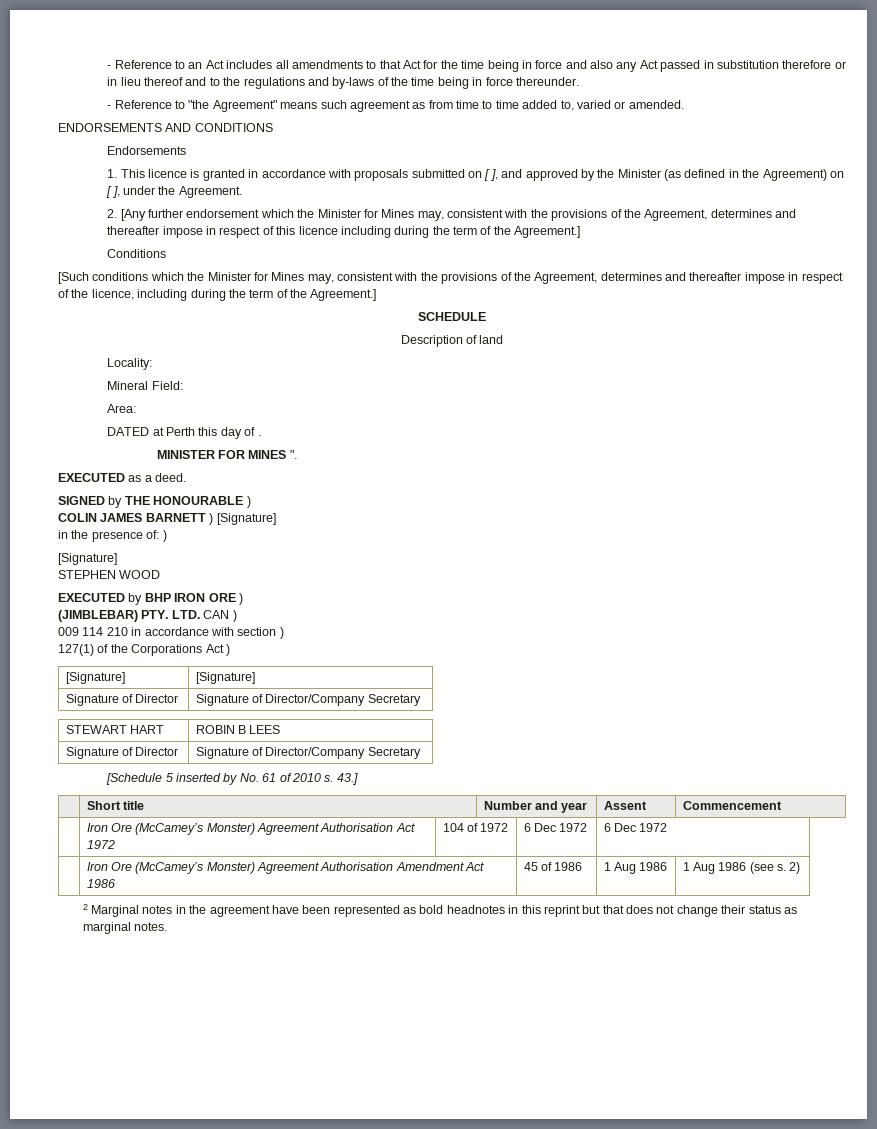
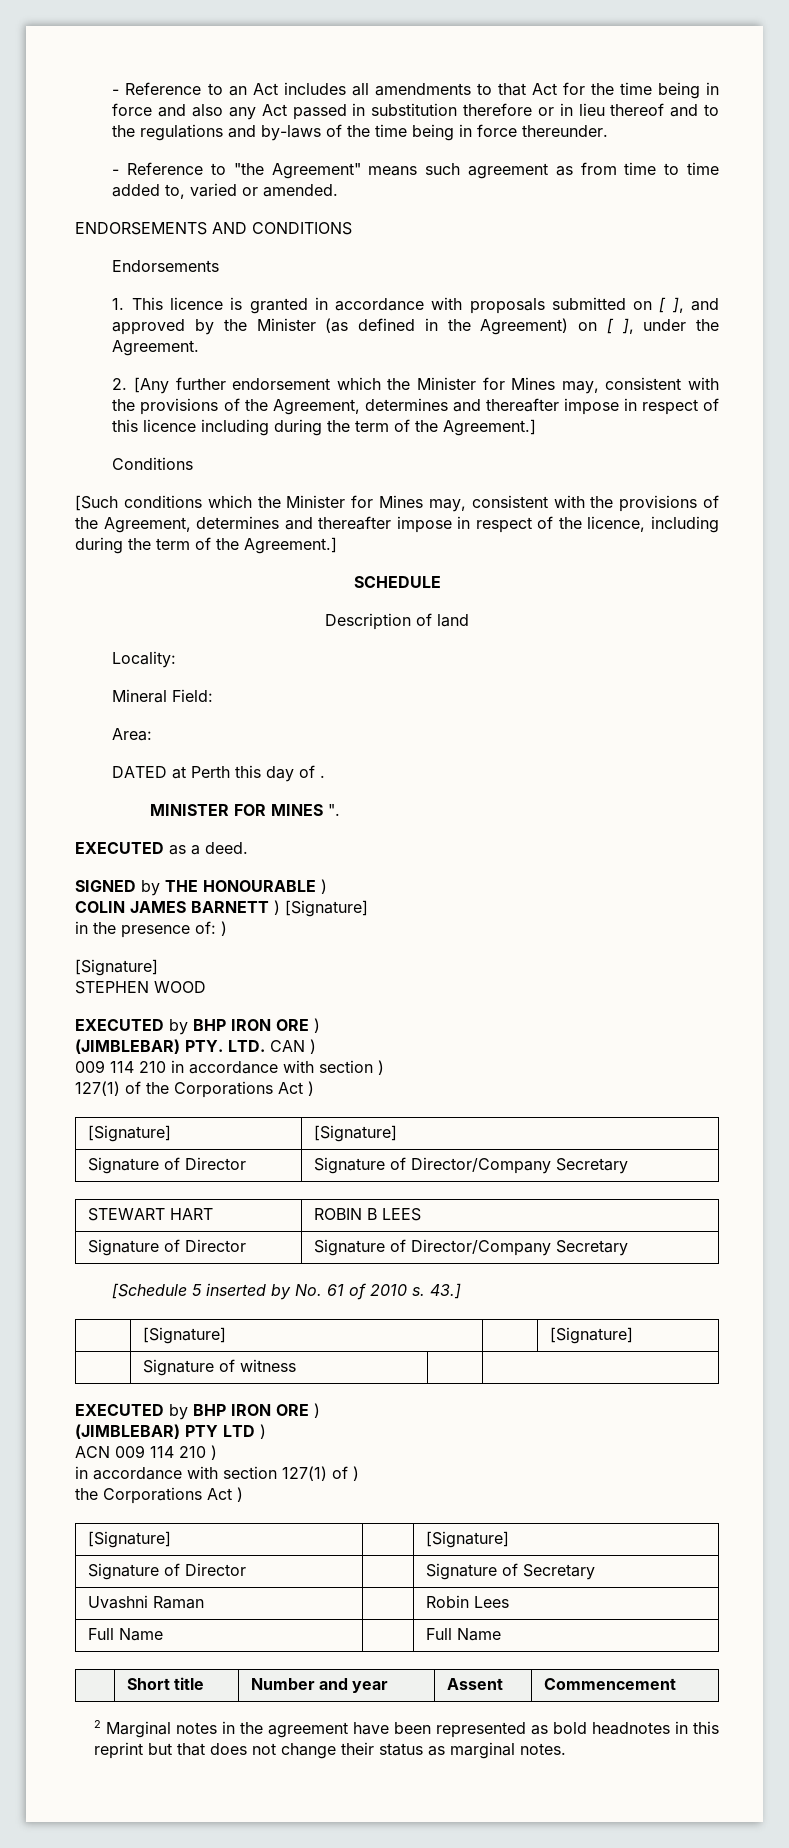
+ | [Signature] | | [Signature]
+ | Signature of witness | |
+ EXECUTED by BHP IRON ORE )
+ (JIMBLEBAR) PTY LTD )
+ ACN 009 114 210 )
+ in accordance with section 127(1) of )
+ the Corporations Act )
+ [Signature] | | [Signature]
+ Signature of Director | | Signature of Secretary
+ Uvashni Raman | | Robin Lees
+ Full Name | | Full Name
- | Iron Ore (McCamey’s Monster) Agreement Authorisation Act 1972 | 104 of 1972 | 6 Dec 1972 | 6 Dec 1972
- | Iron Ore (McCamey’s Monster) Agreement Authorisation Amendment Act 1986 | 45 of 1986 | 1 Aug 1986 | 1 Aug 1986 (see s. 2)

